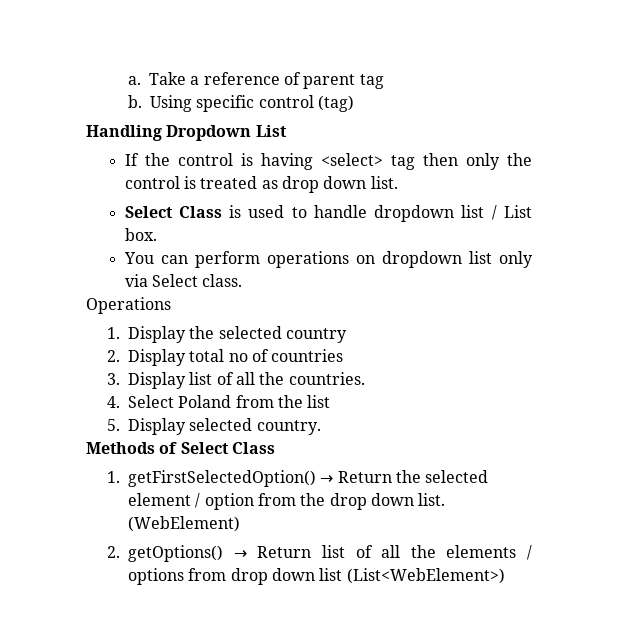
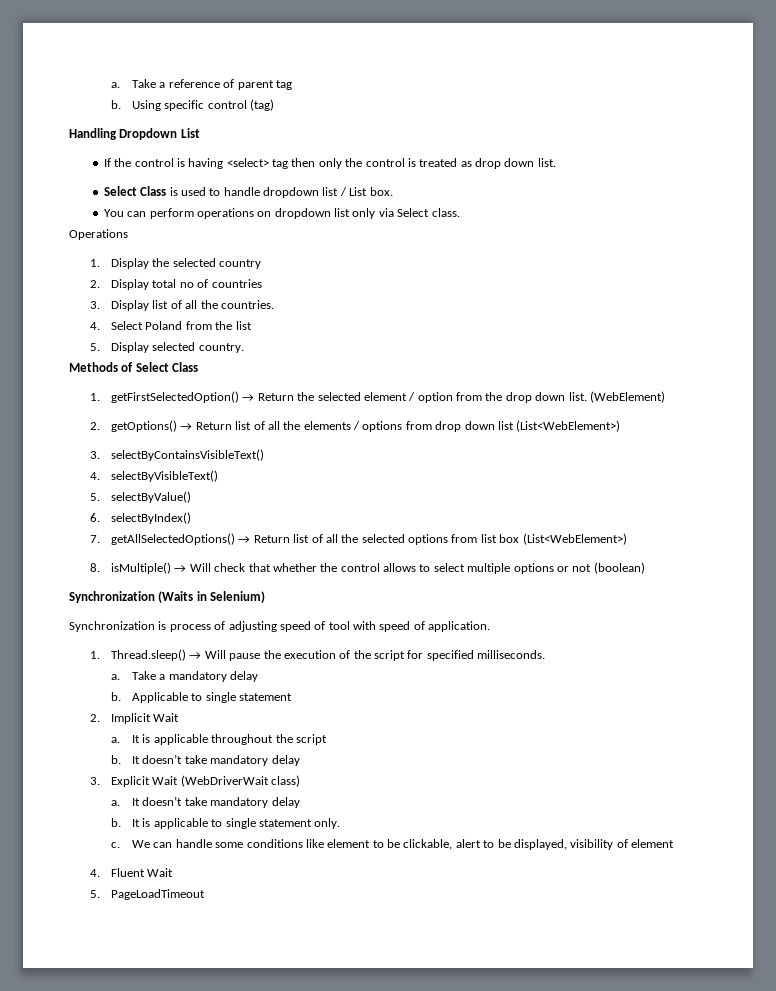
+ 3. selectByContainsVisibleText()
+ 4. selectByVisibleText()
+ 5. selectByValue()
+ 6. selectByIndex()
+ 7. getAllSelectedOptions() → Return list of all the selected options from list box (List<WebElement>)
+ 8. isMultiple() → Will check that whether the control allows to select multiple options or not (boolean)
+ Synchronization (Waits in Selenium)
+ Synchronization is process of adjusting speed of tool with speed of application.
+ 1. Thread.sleep() → Will pause the execution of the script for specified milliseconds.
+ a. Take a mandatory delay
+ b. Applicable to single statement
+ 2. Implicit Wait
+ a. It is applicable throughout the script
+ b. It doesn’t take mandatory delay
+ 3. Explicit Wait (WebDriverWait class)
+ a. It doesn’t take mandatory delay
+ b. It is applicable to single statement only.
+ c. We can handle some conditions like element to be clickable, alert to be displayed, visibility of element
+ 4. Fluent Wait
+ 5. PageLoadTimeout

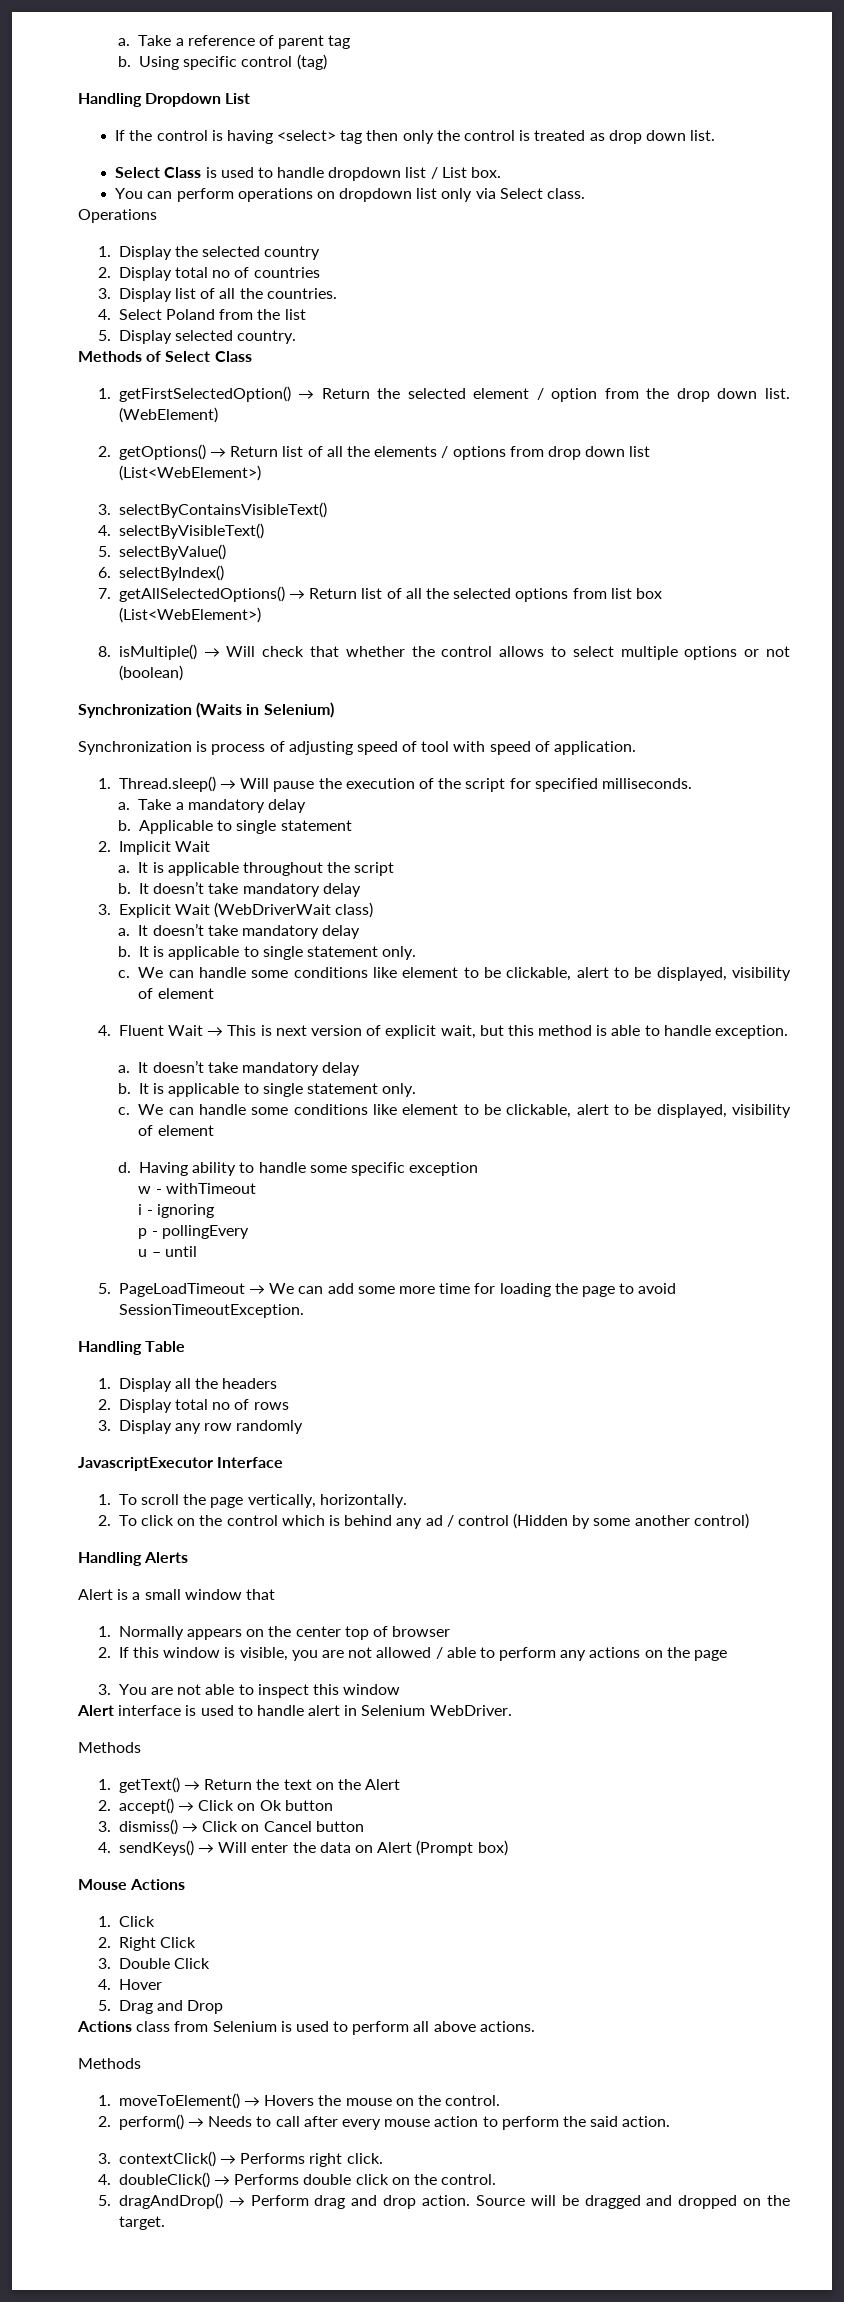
- 4. Fluent Wait
- 5. PageLoadTimeout
+ 4. Fluent Wait → This is next version of explicit wait, but this method is able to handle exception.
+ a. It doesn’t take mandatory delay
+ b. It is applicable to single statement only.
+ c. We can handle some conditions like element to be clickable, alert to be displayed, visibility of element
+ d. Having ability to handle some specific exception
+ w - withTimeout
+ i - ignoring
+ p - pollingEvery
+ u – until
+ 5. PageLoadTimeout → We can add some more time for loading the page to avoid SessionTimeoutException.
+ Handling Table
+ 1. Display all the headers
+ 2. Display total no of rows
+ 3. Display any row randomly
+ JavascriptExecutor Interface
+ 1. To scroll the page vertically, horizontally.
+ 2. To click on the control which is behind any ad / control (Hidden by some another control)
+ Handling Alerts
+ Alert is a small window that
+ 1. Normally appears on the center top of browser
+ 2. If this window is visible, you are not allowed / able to perform any actions on the page
+ 3. You are not able to inspect this window
+ Alert interface is used to handle alert in Selenium WebDriver.
+ Methods
+ 1. getText() → Return the text on the Alert
+ 2. accept() → Click on Ok button
+ 3. dismiss() → Click on Cancel button
+ 4. sendKeys() → Will enter the data on Alert (Prompt box)
+ Mouse Actions
+ 1. Click
+ 2. Right Click
+ 3. Double Click
+ 4. Hover
+ 5. Drag and Drop
+ Actions class from Selenium is used to perform all above actions.
+ Methods
+ 1. moveToElement() → Hovers the mouse on the control.
+ 2. perform() → Needs to call after every mouse action to perform the said action.
+ 3. contextClick() → Performs right click.
+ 4. doubleClick() → Performs double click on the control.
+ 5. dragAndDrop() → Perform drag and drop action. Source will be dragged and dropped on the target.

